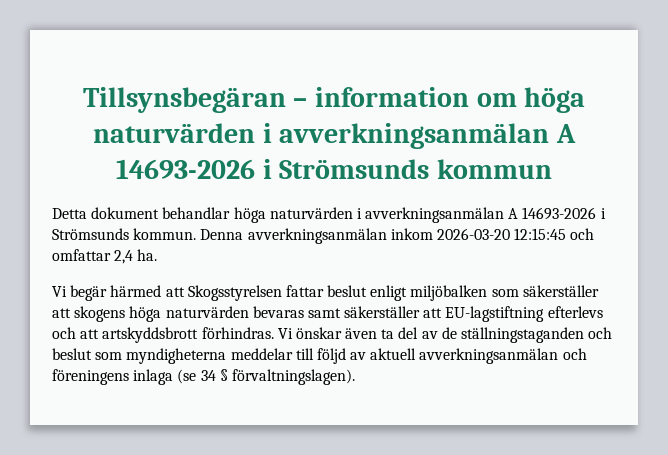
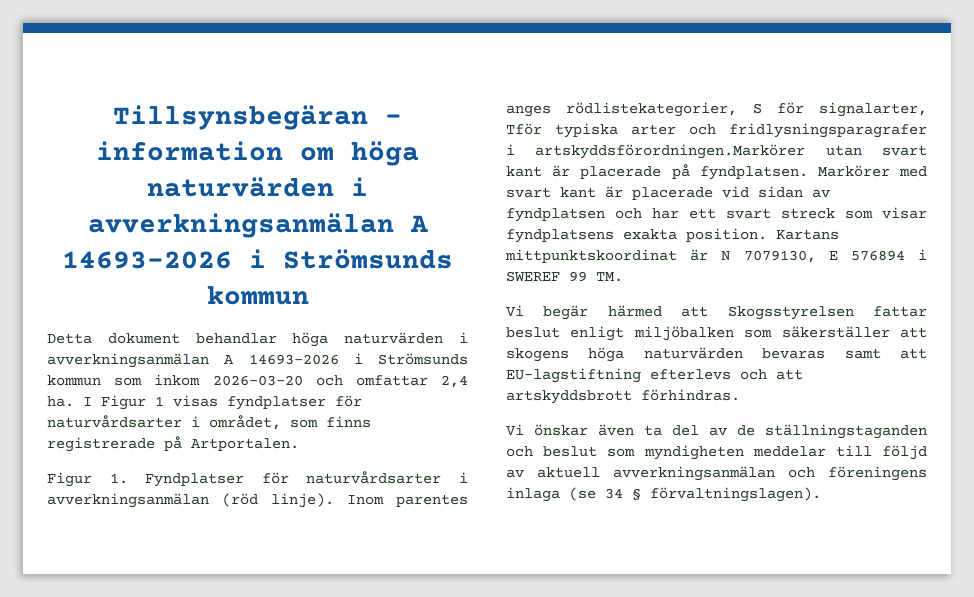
- Detta dokument behandlar höga naturvärden i avverkningsanmälan A 14693-2026 i Strömsunds kommun. Denna avverkningsanmälan inkom 2026-03-20 12:15:45 och omfattar 2,4 ha.
+ Detta dokument behandlar höga naturvärden i avverkningsanmälan A 14693-2026 i Strömsunds kommun som inkom 2026-03-20 och omfattar 2,4 ha. I Figur 1 visas fyndplatser för naturvårdsarter i området, som finns registrerade på Artportalen.
+ Figur 1. Fyndplatser för naturvårdsarter i avverkningsanmälan (röd linje). Inom parentes anges rödlistekategorier, S för signalarter, Tför typiska arter och fridlysningsparagrafer i artskyddsförordningen.Markörer utan svart kant är placerade på fyndplatsen. Markörer med svart kant är placerade vid sidan av fyndplatsen och har ett svart streck som visar fyndplatsens exakta position. Kartans mittpunktskoordinat är N 7079130, E 576894 i SWEREF 99 TM.
- Vi begär härmed att Skogsstyrelsen fattar beslut enligt miljöbalken som säkerställer att skogens höga naturvärden bevaras samt säkerställer att EU-lagstiftning efterlevs och att artskyddsbrott förhindras. Vi önskar även ta del av de ställningstaganden och beslut som myndigheterna meddelar till följd av aktuell avverkningsanmälan och föreningens inlaga (se 34 § förvaltningslagen).
+ Vi begär härmed att Skogsstyrelsen fattar beslut enligt miljöbalken som säkerställer att skogens höga naturvärden bevaras samt att EU-lagstiftning efterlevs och att artskyddsbrott förhindras.
+ Vi önskar även ta del av de ställningstaganden och beslut som myndigheten meddelar till följd av aktuell avverkningsanmälan och föreningens inlaga (se 34 § förvaltningslagen).

